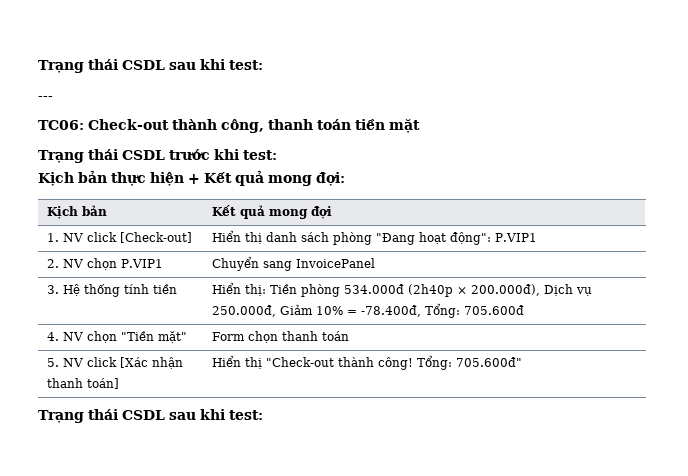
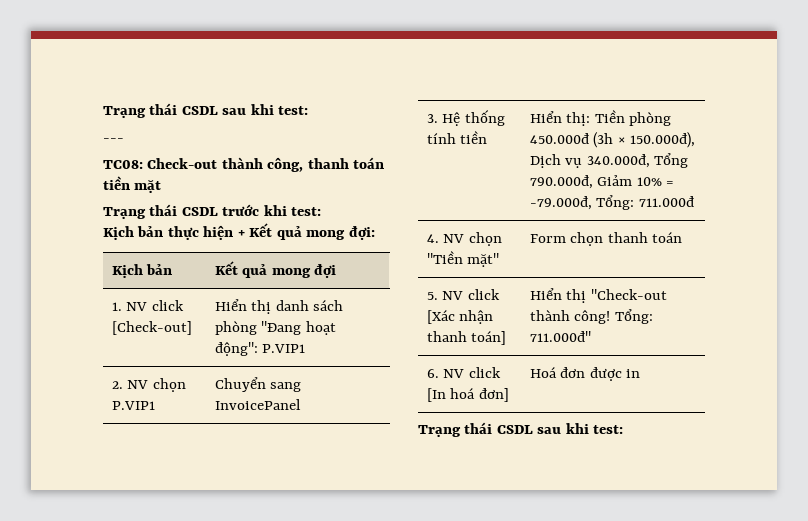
- TC06: Check-out thành công, thanh toán tiền mặt
+ TC08: Check-out thành công, thanh toán tiền mặt
- 3. Hệ thống tính tiền | Hiển thị: Tiền phòng 534.000đ (2h40p × 200.000đ), Dịch vụ 250.000đ, Giảm 10% = -78.400đ, Tổng: 705.600đ
+ 3. Hệ thống tính tiền | Hiển thị: Tiền phòng 450.000đ (3h × 150.000đ), Dịch vụ 340.000đ, Tổng 790.000đ, Giảm 10% = -79.000đ, Tổng: 711.000đ
- 5. NV click [Xác nhận thanh toán] | Hiển thị "Check-out thành công! Tổng: 705.600đ"
+ 5. NV click [Xác nhận thanh toán] | Hiển thị "Check-out thành công! Tổng: 711.000đ"
+ 6. NV click [In hoá đơn] | Hoá đơn được in

